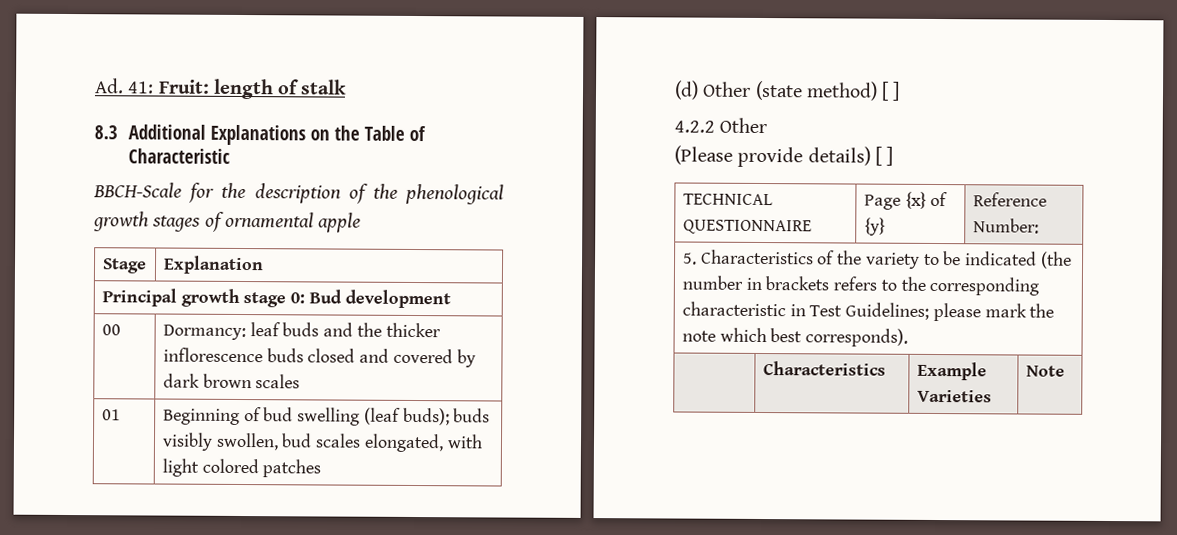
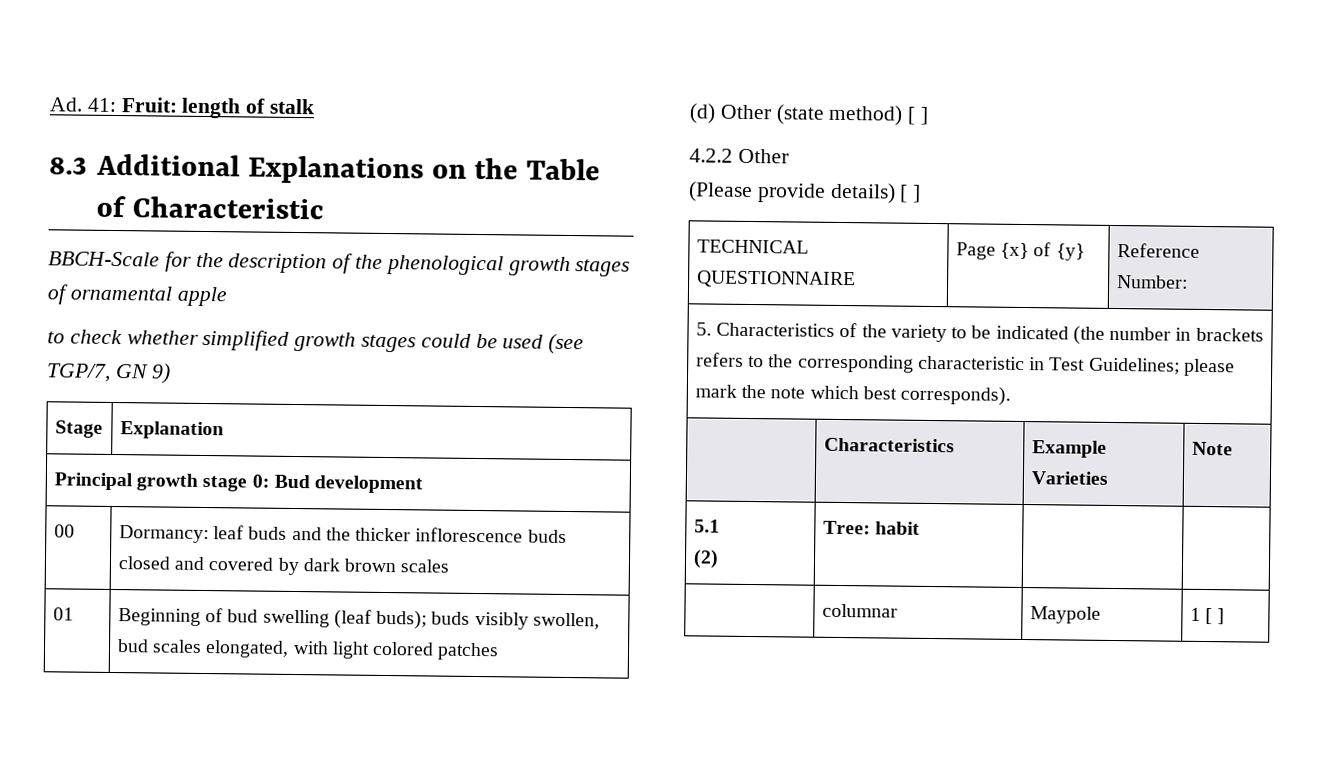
+ to check whether simplified growth stages could be used (see TGP/7, GN 9)
+ 5.1
+ (2) | Tree: habit | |
+ | columnar | Maypole | 1 [ ]

